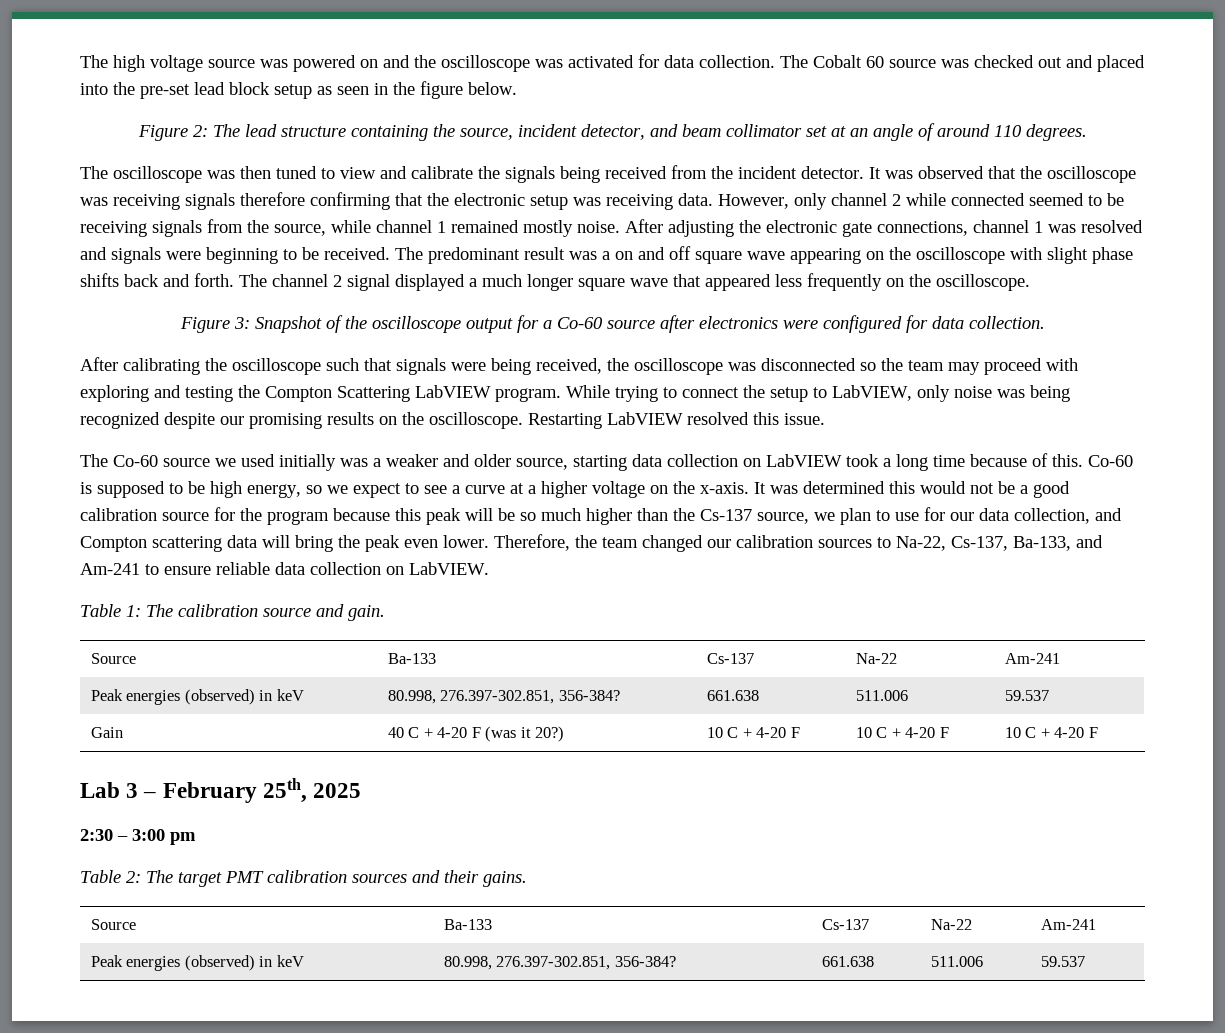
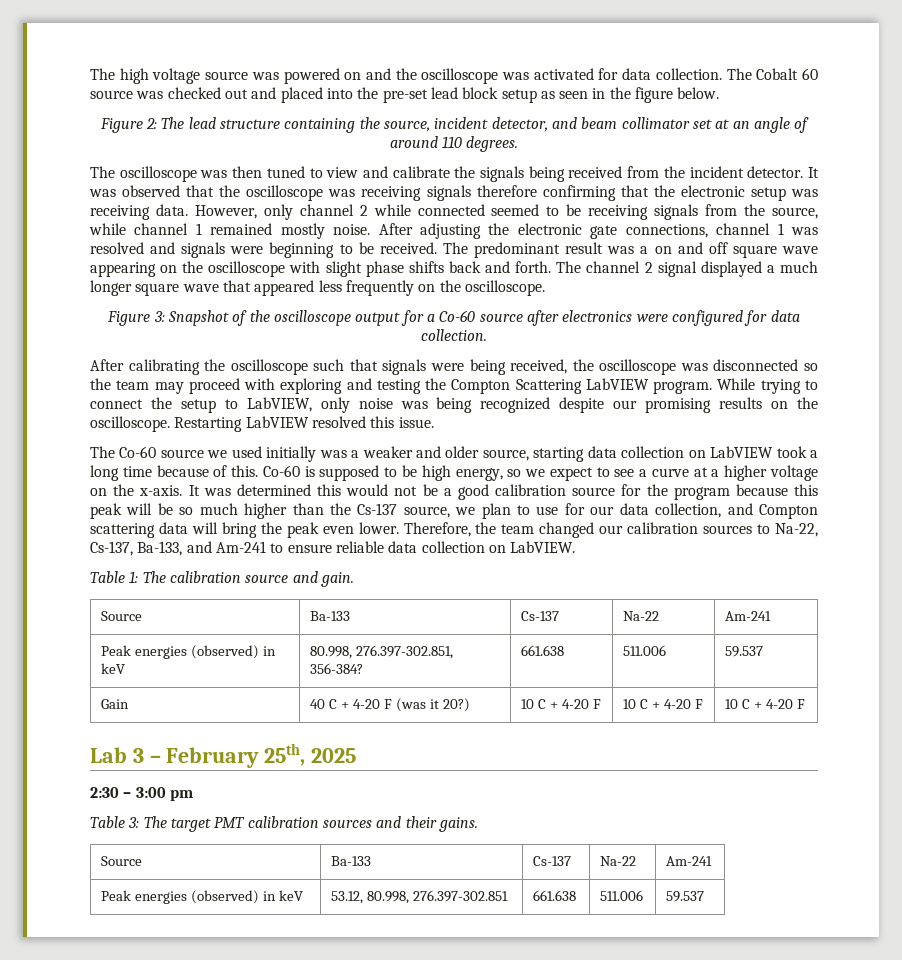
- Table 2: The target PMT calibration sources and their gains.
+ Table 3: The target PMT calibration sources and their gains.
  Source | Ba-133 | Cs-137 | Na-22 | Am-241
- Peak energies (observed) in keV | 80.998, 276.397-302.851, 356-384? | 661.638 | 511.006 | 59.537
+ Peak energies (observed) in keV | 53.12, 80.998, 276.397-302.851 | 661.638 | 511.006 | 59.537

